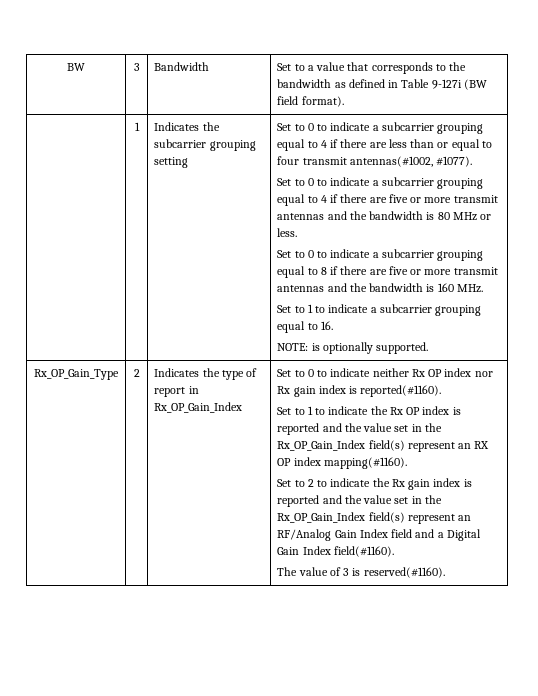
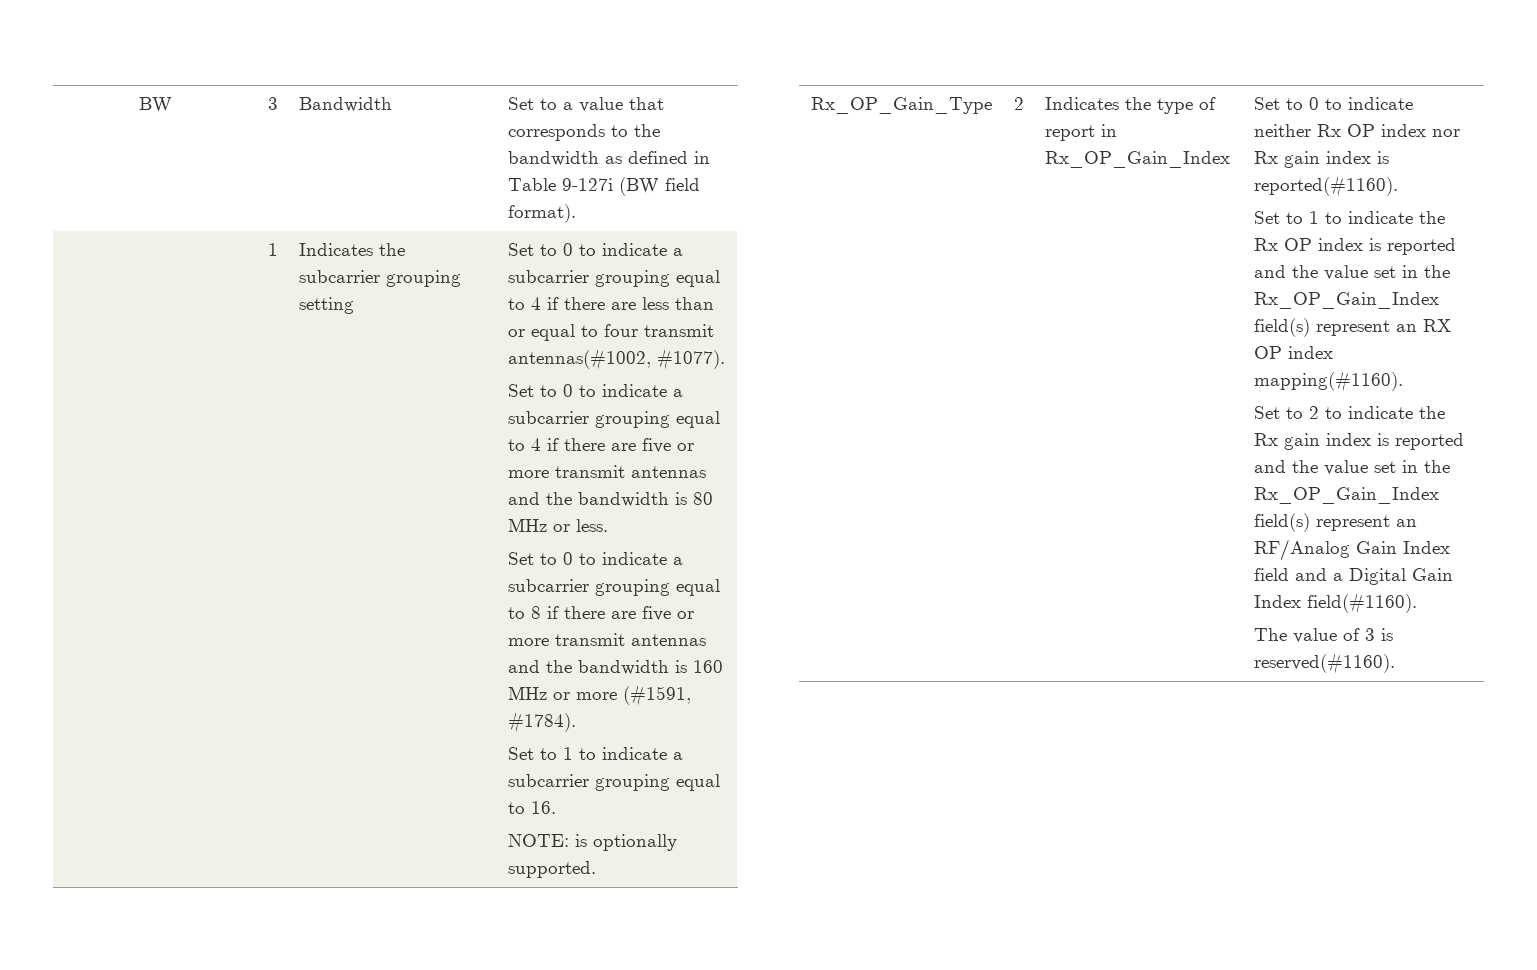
- Set to 0 to indicate a subcarrier grouping equal to 8 if there are five or more transmit antennas and the bandwidth is 160 MHz.
+ Set to 0 to indicate a subcarrier grouping equal to 8 if there are five or more transmit antennas and the bandwidth is 160 MHz or more (#1591, #1784).

